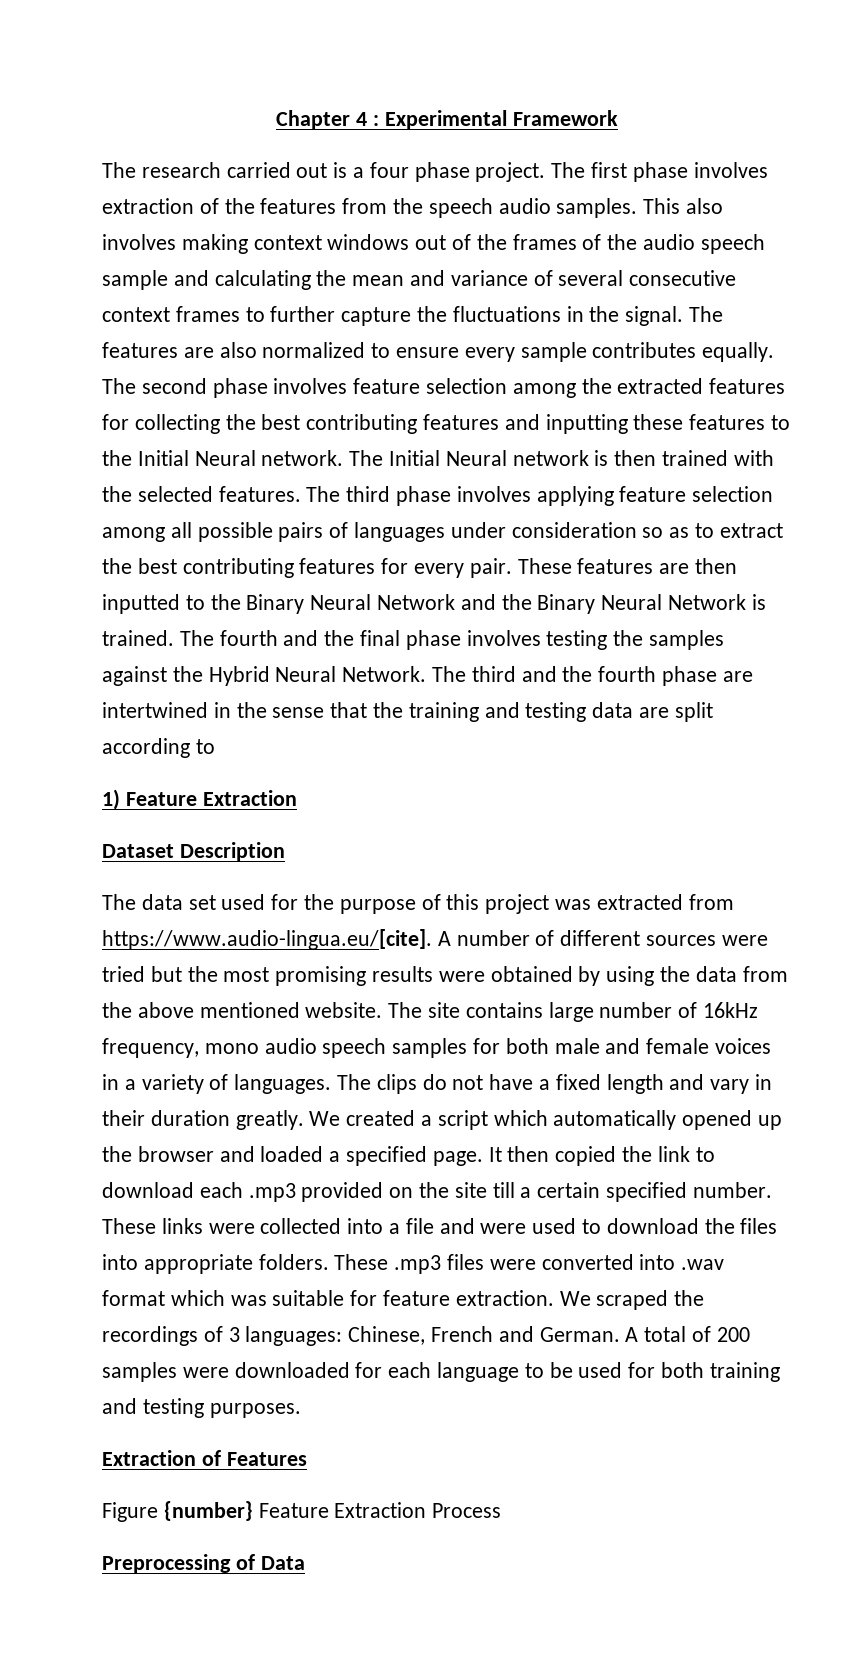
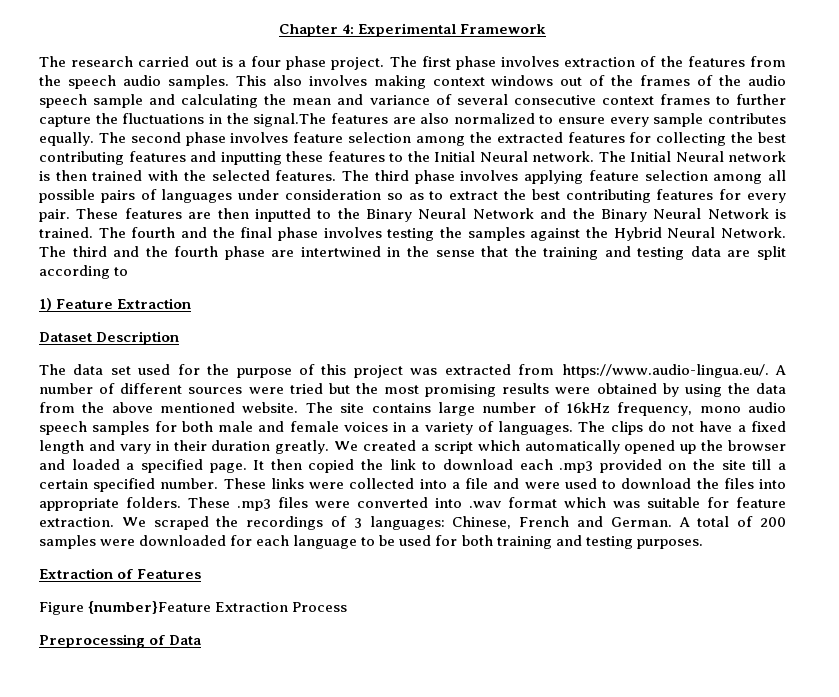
- Chapter 4 : Experimental Framework
+ Chapter 4: Experimental Framework
- This also involves making context windows out of the frames of the audio speech sample and calculating the mean and variance of several consecutive context frames to further capture the fluctuations in the signal. The features are also normalized to ensure every sample contributes equally.
+ This also involves making context windows out of the frames of the audio speech sample and calculating the mean and variance of several consecutive context frames to further capture the fluctuations in the signal.The features are also normalized to ensure every sample contributes equally.
- The data set used for the purpose of this project was extracted from https://www.audio-lingua.eu/[cite]. A number of different sources were tried but the most promising results were obtained by using the data from the above mentioned website.
+ The data set used for the purpose of this project was extracted from https://www.audio-lingua.eu/. A number of different sources were tried but the most promising results were obtained by using the data from the above mentioned website.
- Figure {number} Feature Extraction Process
+ Figure {number}Feature Extraction Process

